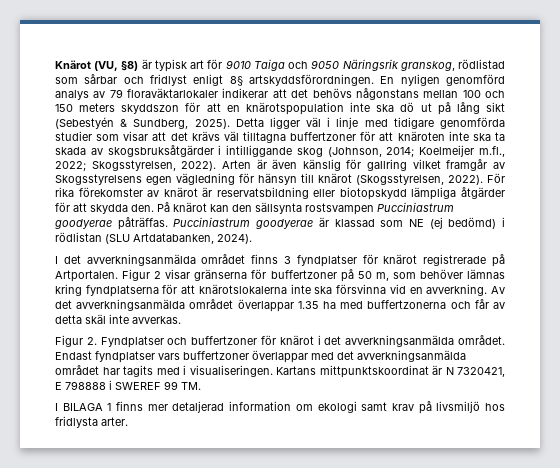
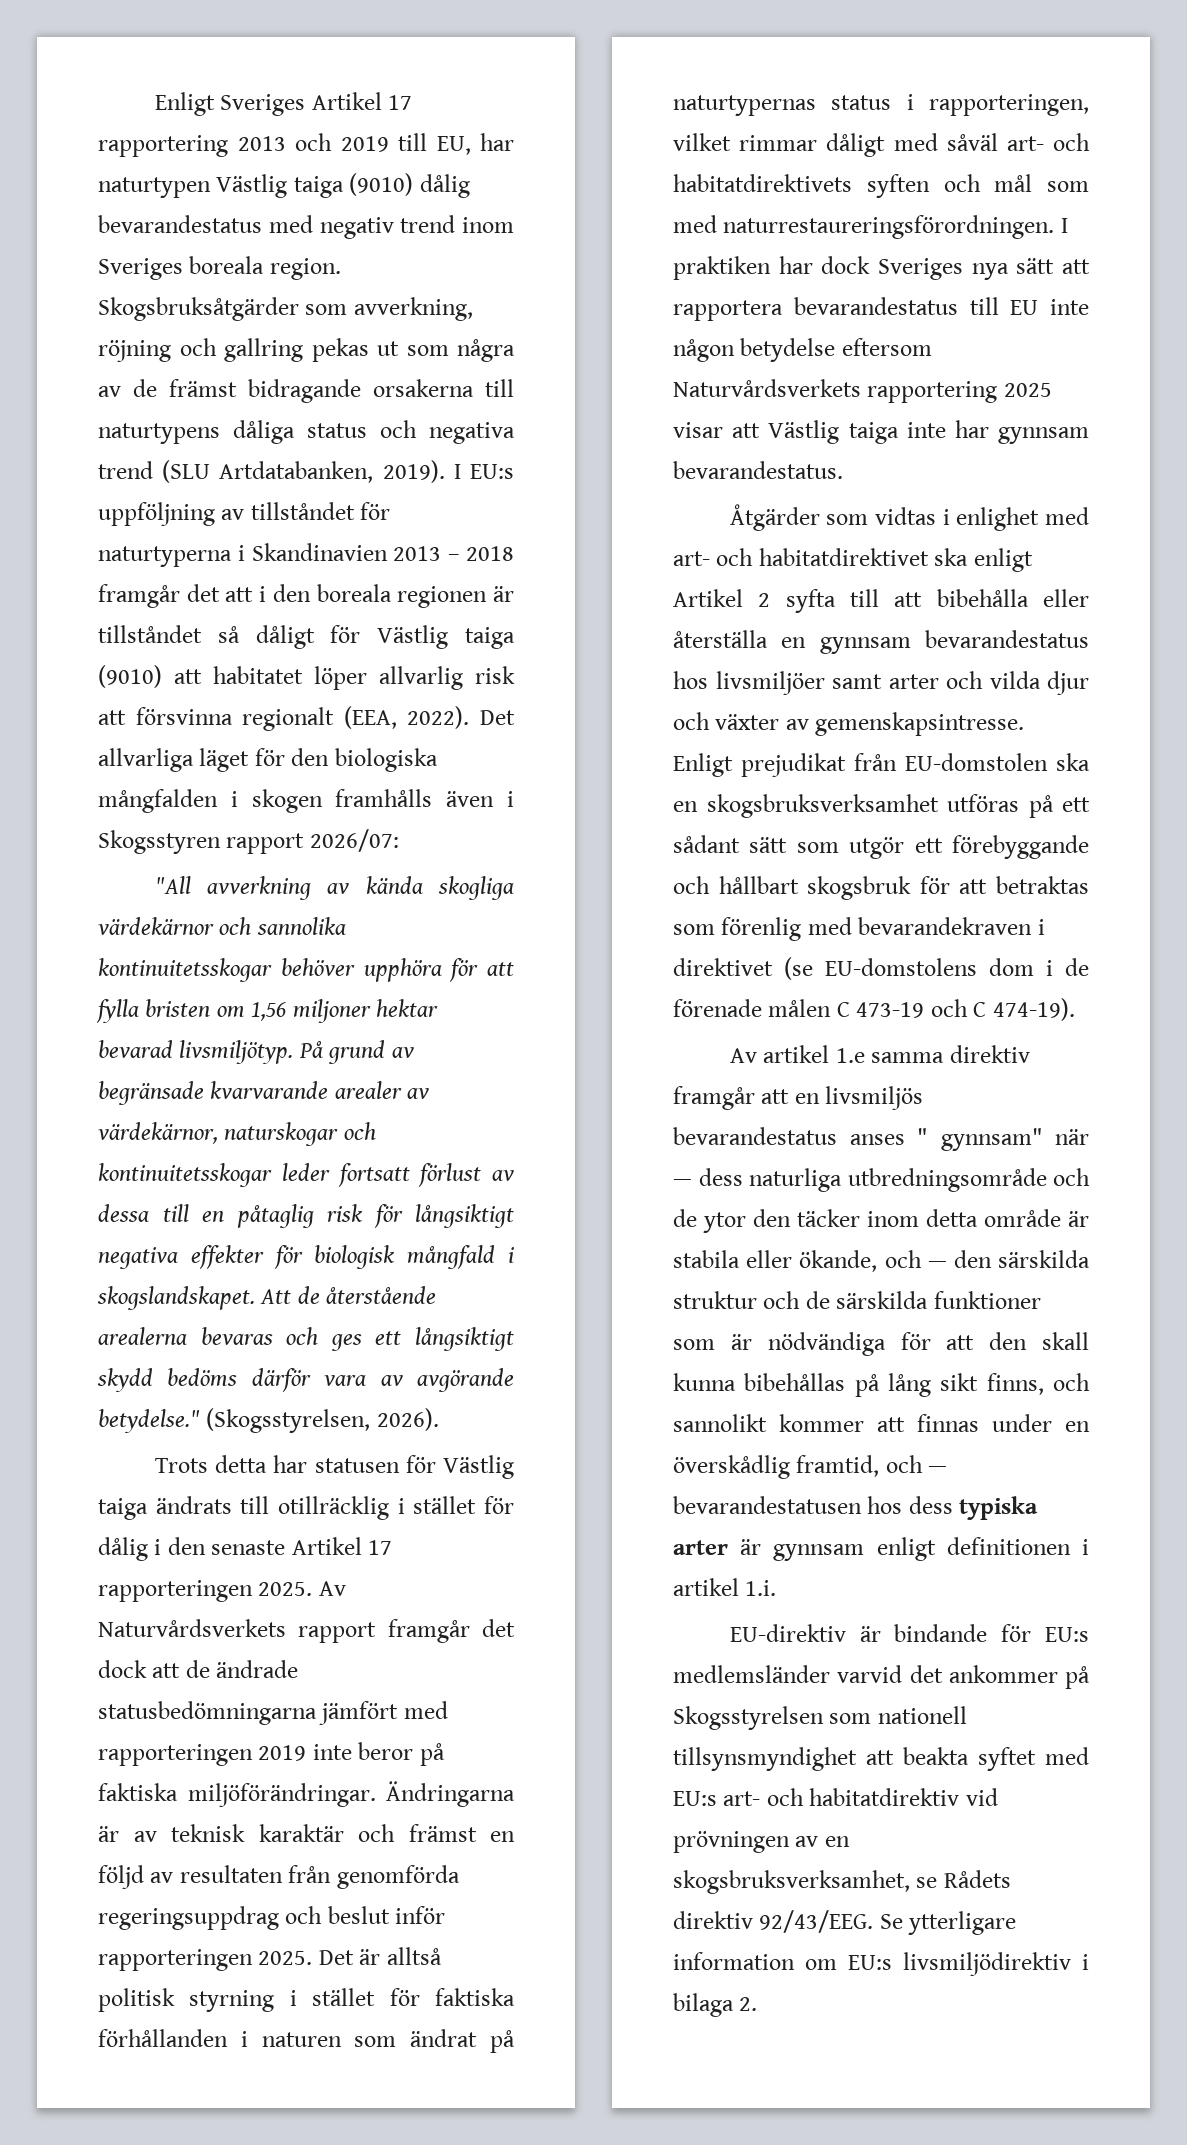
- Knärot (VU, §8) är typisk art för 9010 Taiga och 9050 Näringsrik granskog, rödlistad som sårbar och fridlyst enligt 8§ artskyddsförordningen. En nyligen genomförd analys av 79 floraväktarlokaler indikerar att det behövs någonstans mellan 100 och 150 meters skyddszon för att en knärotspopulation inte ska dö ut på lång sikt (Sebestyén & Sundberg, 2025). Detta ligger väl i linje med tidigare genomförda studier som visar att det krävs väl tilltagna buffertzoner för att knäroten inte ska ta skada av skogsbruksåtgärder i intilliggande skog (Johnson, 2014; Koelmeijer m.fl., 2022; Skogsstyrelsen, 2022). Arten är även känslig för gallring vilket framgår av Skogsstyrelsens egen vägledning för hänsyn till knärot (Skogsstyrelsen, 2022). För rika förekomster av knärot är reservatsbildning eller biotopskydd lämpliga åtgärder för att skydda den. På knärot kan den sällsynta rostsvampen Pucciniastrum goodyerae påträffas. Pucciniastrum goodyerae är klassad som NE (ej bedömd) i rödlistan (SLU Artdatabanken, 2024).
- I det avverkningsanmälda området finns 3 fyndplatser för knärot registrerade på Artportalen. Figur 2 visar gränserna för buffertzoner på 50 m, som behöver lämnas kring fyndplatserna för att knärotslokalerna inte ska försvinna vid en avverkning. Av det avverkningsanmälda området överlappar 1.35 ha med buffertzonerna och får av detta skäl inte avverkas.
- Figur 2. Fyndplatser och buffertzoner för knärot i det avverkningsanmälda området. Endast fyndplatser vars buffertzoner överlappar med det avverkningsanmälda området har tagits med i visualiseringen. Kartans mittpunktskoordinat är N 7320421, E 798888 i SWEREF 99 TM.
- I BILAGA 1 finns mer detaljerad information om ekologi samt krav på livsmiljö hos fridlysta arter.
+ Enligt Sveriges Artikel 17 rapportering 2013 och 2019 till EU, har naturtypen Västlig taiga (9010) dålig bevarandestatus med negativ trend inom Sveriges boreala region. Skogsbruksåtgärder som avverkning, röjning och gallring pekas ut som några av de främst bidragande orsakerna till naturtypens dåliga status och negativa trend (SLU Artdatabanken, 2019). I EU:s uppföljning av tillståndet för naturtyperna i Skandinavien 2013 – 2018 framgår det att i den boreala regionen är tillståndet så dåligt för Västlig taiga (9010) att habitatet löper allvarlig risk att försvinna regionalt (EEA, 2022). Det allvarliga läget för den biologiska mångfalden i skogen framhålls även i Skogsstyren rapport 2026/07:
+ "All avverkning av kända skogliga värdekärnor och sannolika kontinuitetsskogar behöver upphöra för att fylla bristen om 1,56 miljoner hektar bevarad livsmiljötyp. På grund av begränsade kvarvarande arealer av värdekärnor, naturskogar och kontinuitetsskogar leder fortsatt förlust av dessa till en påtaglig risk för långsiktigt negativa effekter för biologisk mångfald i skogslandskapet. Att de återstående arealerna bevaras och ges ett långsiktigt skydd bedöms därför vara av avgörande betydelse." (Skogsstyrelsen, 2026).
+ Trots detta har statusen för Västlig taiga ändrats till otillräcklig i stället för dålig i den senaste Artikel 17 rapporteringen 2025. Av Naturvårdsverkets rapport framgår det dock att de ändrade statusbedömningarna jämfört med rapporteringen 2019 inte beror på faktiska miljöförändringar. Ändringarna är av teknisk karaktär och främst en följd av resultaten från genomförda regeringsuppdrag och beslut inför rapporteringen 2025. Det är alltså politisk styrning i stället för faktiska förhållanden i naturen som ändrat på naturtypernas status i rapporteringen, vilket rimmar dåligt med såväl art- och habitatdirektivets syften och mål som med naturrestaureringsförordningen. I praktiken har dock Sveriges nya sätt att rapportera bevarandestatus till EU inte någon betydelse eftersom Naturvårdsverkets rapportering 2025 visar att Västlig taiga inte har gynnsam bevarandestatus.
+ Åtgärder som vidtas i enlighet med art- och habitatdirektivet ska enligt Artikel 2 syfta till att bibehålla eller återställa en gynnsam bevarandestatus hos livsmiljöer samt arter och vilda djur och växter av gemenskapsintresse. Enligt prejudikat från EU-domstolen ska en skogsbruksverksamhet utföras på ett sådant sätt som utgör ett förebyggande och hållbart skogsbruk för att betraktas som förenlig med bevarandekraven i direktivet (se EU-domstolens dom i de förenade målen C 473-19 och C 474-19).
+ Av artikel 1.e samma direktiv framgår att en livsmiljös bevarandestatus anses " gynnsam" när — dess naturliga utbredningsområde och de ytor den täcker inom detta område är stabila eller ökande, och — den särskilda struktur och de särskilda funktioner som är nödvändiga för att den skall kunna bibehållas på lång sikt finns, och sannolikt kommer att finnas under en överskådlig framtid, och — bevarandestatusen hos dess typiska arter är gynnsam enligt definitionen i artikel 1.i.
+ EU-direktiv är bindande för EU:s medlemsländer varvid det ankommer på Skogsstyrelsen som nationell tillsynsmyndighet att beakta syftet med EU:s art- och habitatdirektiv vid prövningen av en skogsbruksverksamhet, se Rådets direktiv 92/43/EEG. Se ytterligare information om EU:s livsmiljödirektiv i bilaga 2.

